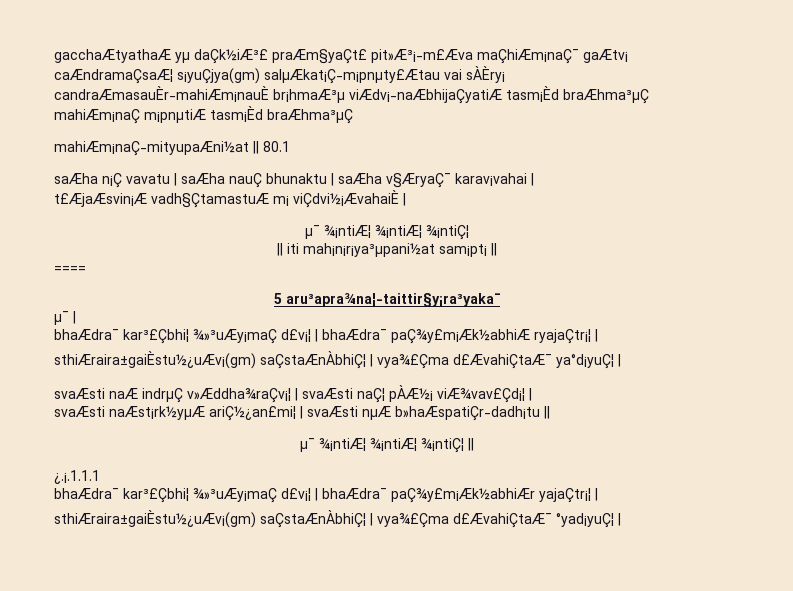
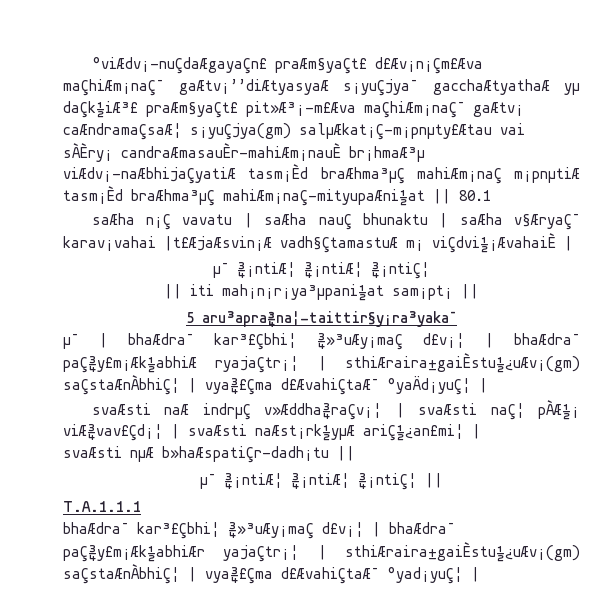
- gacchaÆtyathaÆ yµ daÇk½iÆ³£ praÆm§yaÇt£ pit»Æ³¡-m£Æva maÇhiÆm¡naÇ¯ gaÆtv¡ caÆndramaÇsaÆ¦ s¡yuÇjya(gm) salµÆkat¡Ç-m¡pnµty£Ætau vai sÀÈry¡ candraÆmasauÈr-mahiÆm¡nauÈ br¡hmaÆ³µ viÆdv¡-naÆbhijaÇyatiÆ tasm¡Èd braÆhma³µÇ mahiÆm¡naÇ m¡pnµtiÆ tasm¡Èd braÆhma³µÇ
- mahiÆm¡naÇ-mityupaÆni½at || 80.1
+ °viÆdv¡-nuÇdaÆgayaÇn£ praÆm§yaÇt£ d£Æv¡n¡Çm£Æva maÇhiÆm¡naÇ¯ gaÆtv¡’’diÆtyasyaÆ s¡yuÇjya¯ gacchaÆtyathaÆ yµ daÇk½iÆ³£ praÆm§yaÇt£ pit»Æ³¡-m£Æva maÇhiÆm¡naÇ¯ gaÆtv¡ caÆndramaÇsaÆ¦ s¡yuÇjya(gm) salµÆkat¡Ç-m¡pnµty£Ætau vai sÀÈry¡ candraÆmasauÈr-mahiÆm¡nauÈ br¡hmaÆ³µ viÆdv¡-naÆbhijaÇyatiÆ tasm¡Èd braÆhma³µÇ mahiÆm¡naÇ m¡pnµtiÆ tasm¡Èd braÆhma³µÇ mahiÆm¡naÇ-mityupaÆni½at || 80.1
- saÆha n¡Ç vavatu | saÆha nauÇ bhunaktu | saÆha v§ÆryaÇ¯ karav¡vahai |
- t£ÆjaÆsvin¡Æ vadh§ÇtamastuÆ m¡ viÇdvi½¡ÆvahaiÈ |
+ saÆha n¡Ç vavatu | saÆha nauÇ bhunaktu | saÆha v§ÆryaÇ¯ karav¡vahai |t£ÆjaÆsvin¡Æ vadh§ÇtamastuÆ m¡ viÇdvi½¡ÆvahaiÈ |
- ====
- µ¯ |
- bhaÆdra¯ kar³£Çbhi¦ ¾»³uÆy¡maÇ d£v¡¦ | bhaÆdra¯ paÇ¾y£m¡Æk½abhiÆ ryajaÇtr¡¦ |
- sthiÆraira±gaiÈstu½¿uÆv¡(gm) saÇstaÆnÀbhiÇ¦ | vya¾£Çma d£ÆvahiÇtaÆ¯ ya°d¡yuÇ¦ |
+ µ¯ | bhaÆdra¯ kar³£Çbhi¦ ¾»³uÆy¡maÇ d£v¡¦ | bhaÆdra¯ paÇ¾y£m¡Æk½abhiÆ ryajaÇtr¡¦ | sthiÆraira±gaiÈstu½¿uÆv¡(gm) saÇstaÆnÀbhiÇ¦ | vya¾£Çma d£ÆvahiÇtaÆ¯ °yaÄd¡yuÇ¦ |
- svaÆsti naÆ indrµÇ v»Æddha¾raÇv¡¦ | svaÆsti naÇ¦ pÀÆ½¡ viÆ¾vav£Çd¡¦ |
- svaÆsti naÆst¡rk½yµÆ ariÇ½¿an£mi¦ | svaÆsti nµÆ b»haÆspatiÇr-dadh¡tu ||
+ svaÆsti naÆ indrµÇ v»Æddha¾raÇv¡¦ | svaÆsti naÇ¦ pÀÆ½¡ viÆ¾vav£Çd¡¦ | svaÆsti naÆst¡rk½yµÆ ariÇ½¿an£mi¦ |
+ svaÆsti nµÆ b»haÆspatiÇr-dadh¡tu ||
- ¿.¡.1.1.1
+ T.A.1.1.1
- bhaÆdra¯ kar³£Çbhi¦ ¾»³uÆy¡maÇ d£v¡¦ | bhaÆdra¯ paÇ¾y£m¡Æk½abhiÆr yajaÇtr¡¦ |
- sthiÆraira±gaiÈstu½¿uÆv¡(gm) saÇstaÆnÀbhiÇ¦ | vya¾£Çma d£ÆvahiÇtaÆ¯ °yad¡yuÇ¦ |
+ bhaÆdra¯ kar³£Çbhi¦ ¾»³uÆy¡maÇ d£v¡¦ | bhaÆdra¯ paÇ¾y£m¡Æk½abhiÆr yajaÇtr¡¦ | sthiÆraira±gaiÈstu½¿uÆv¡(gm) saÇstaÆnÀbhiÇ¦ | vya¾£Çma d£ÆvahiÇtaÆ¯ °yad¡yuÇ¦ |

